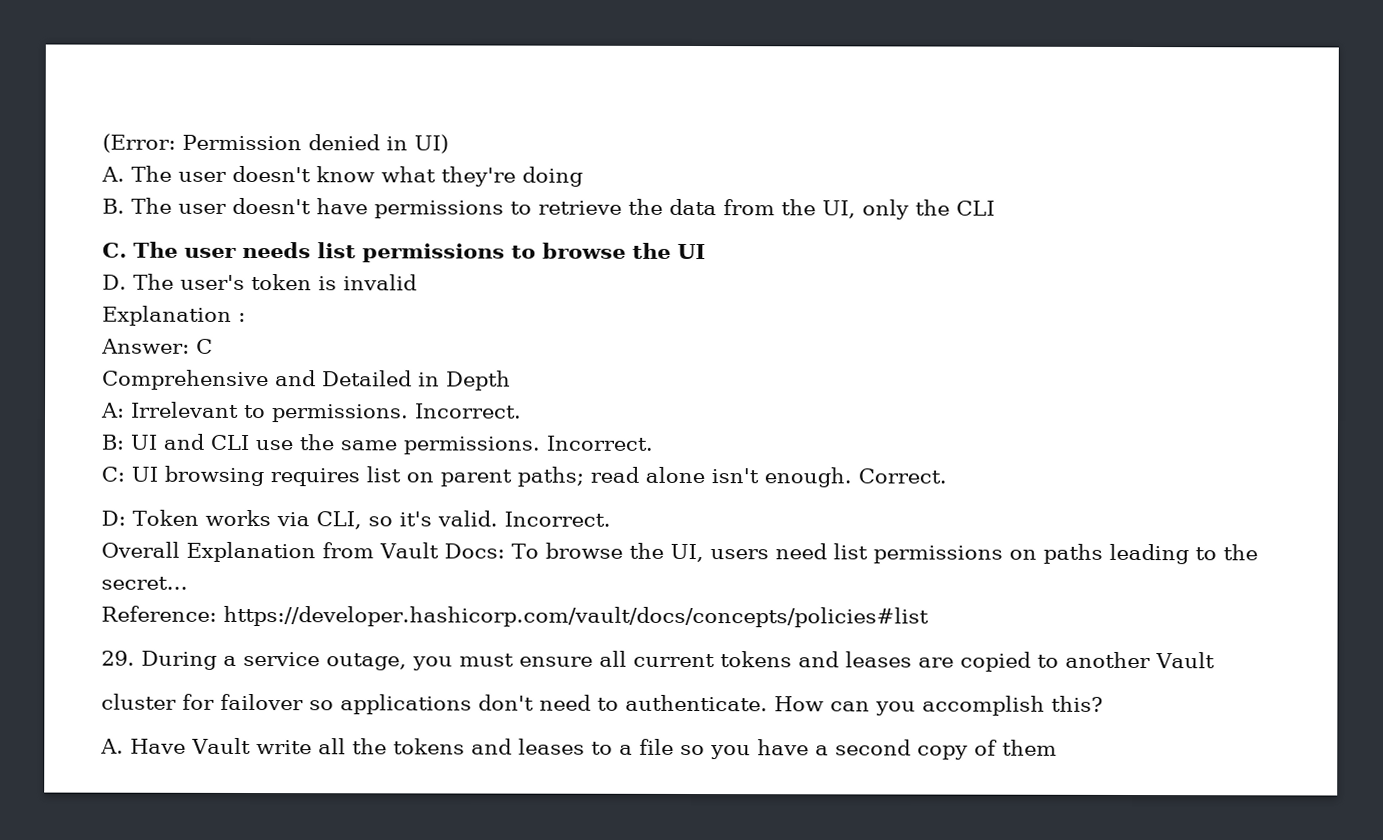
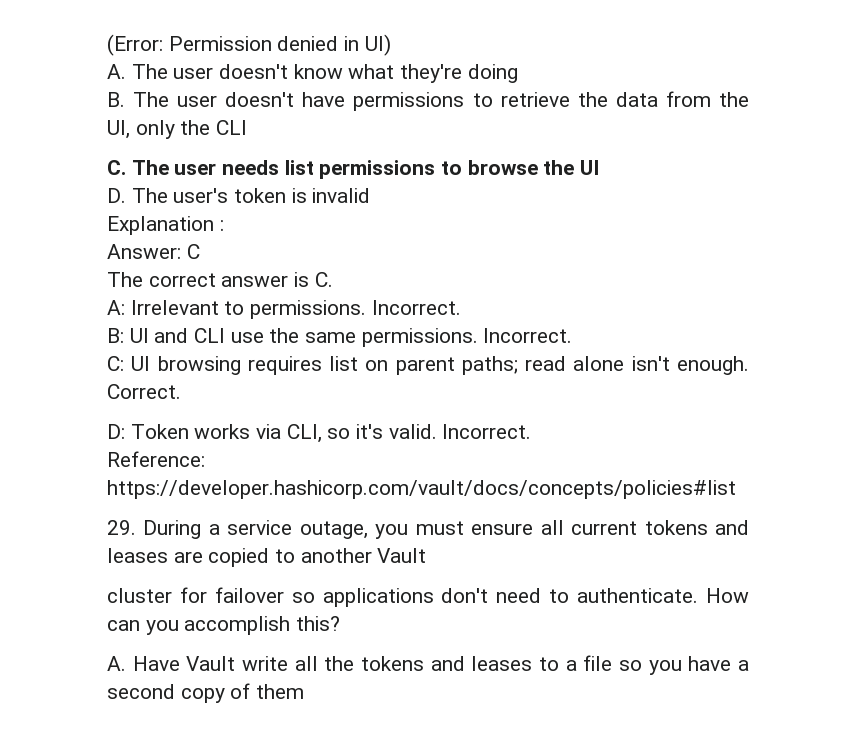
- Comprehensive and Detailed in Depth
+ The correct answer is C.
- Overall Explanation from Vault Docs: To browse the UI, users need list permissions on paths leading to the secret…

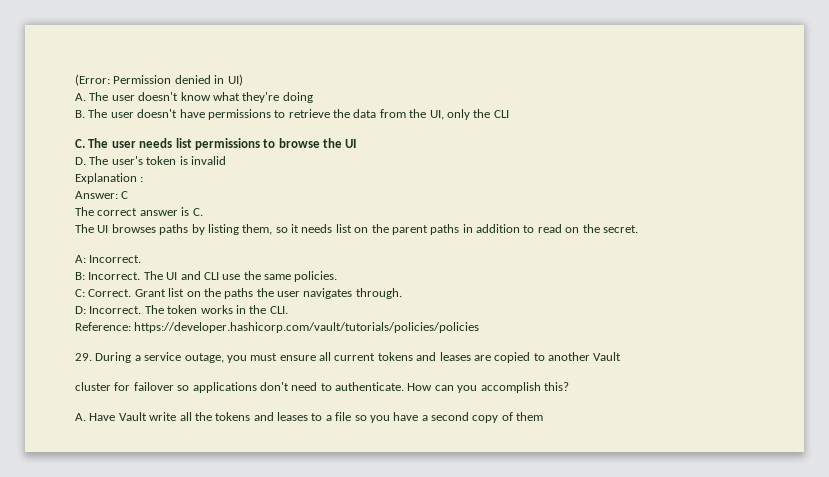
- A: Irrelevant to permissions. Incorrect.
+ The UI browses paths by listing them, so it needs list on the parent paths in addition to read on the secret.
+ A: Incorrect.
- B: UI and CLI use the same permissions. Incorrect.
+ B: Incorrect. The UI and CLI use the same policies.
- C: UI browsing requires list on parent paths; read alone isn't enough. Correct.
- D: Token works via CLI, so it's valid. Incorrect.
+ C: Correct. Grant list on the paths the user navigates through.
+ D: Incorrect. The token works in the CLI.
- Reference: https://developer.hashicorp.com/vault/docs/concepts/policies#list
+ Reference: https://developer.hashicorp.com/vault/tutorials/policies/policies

